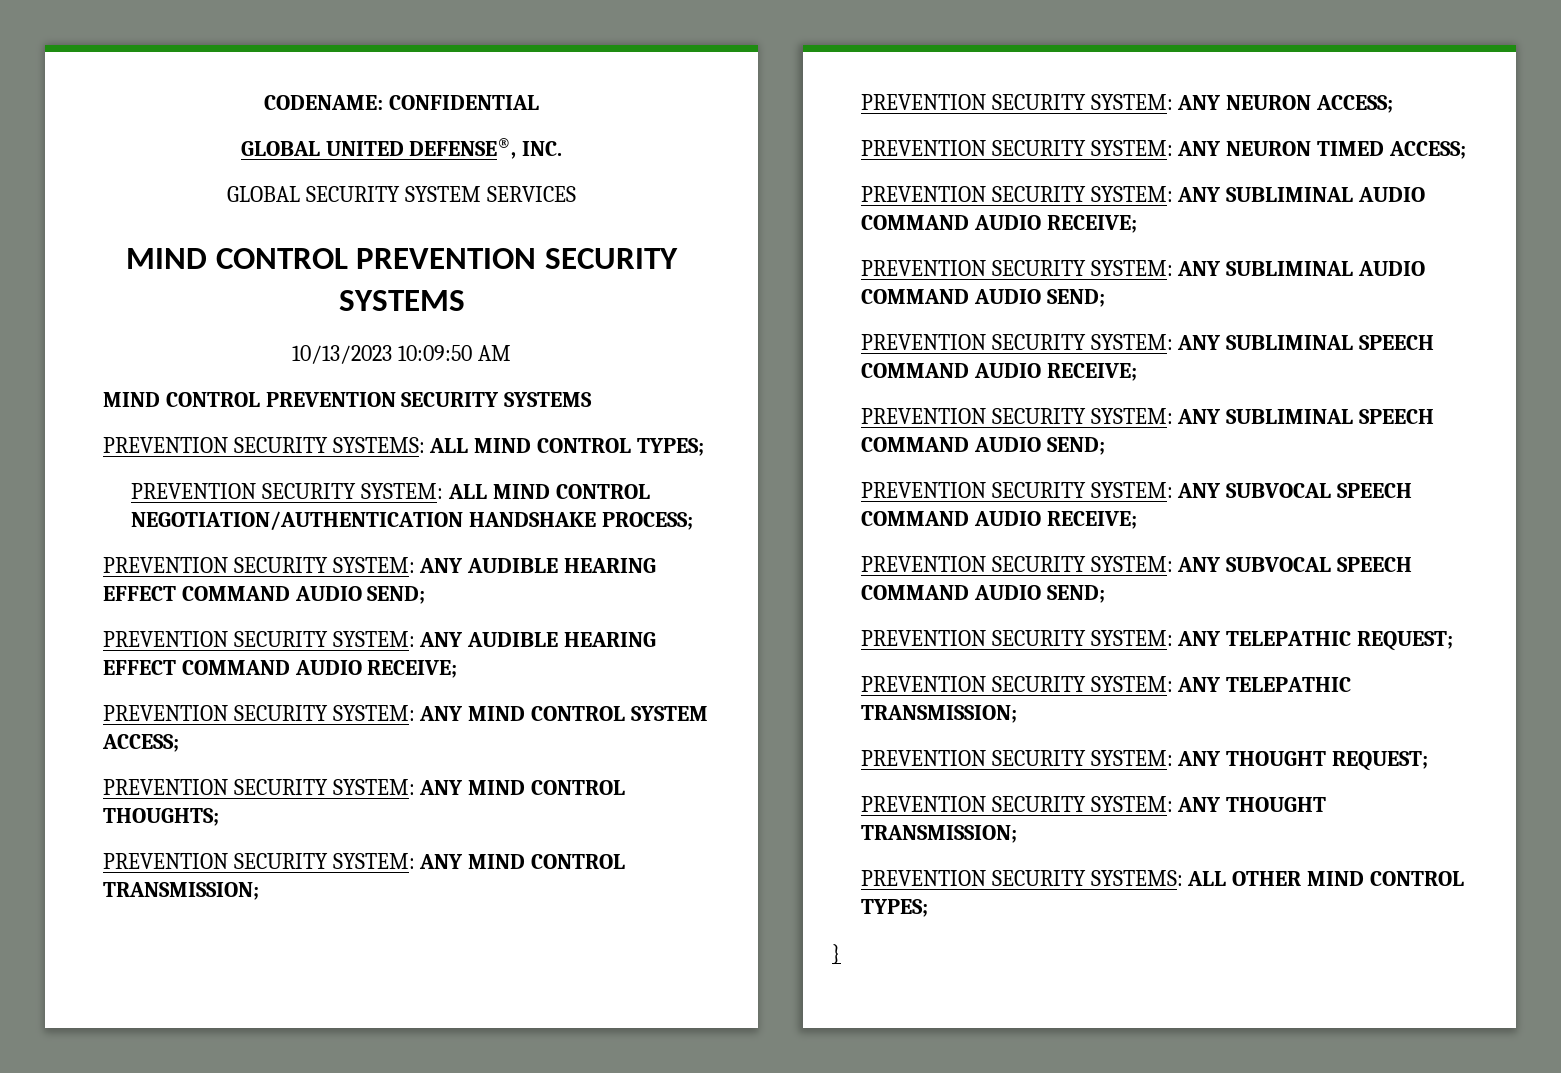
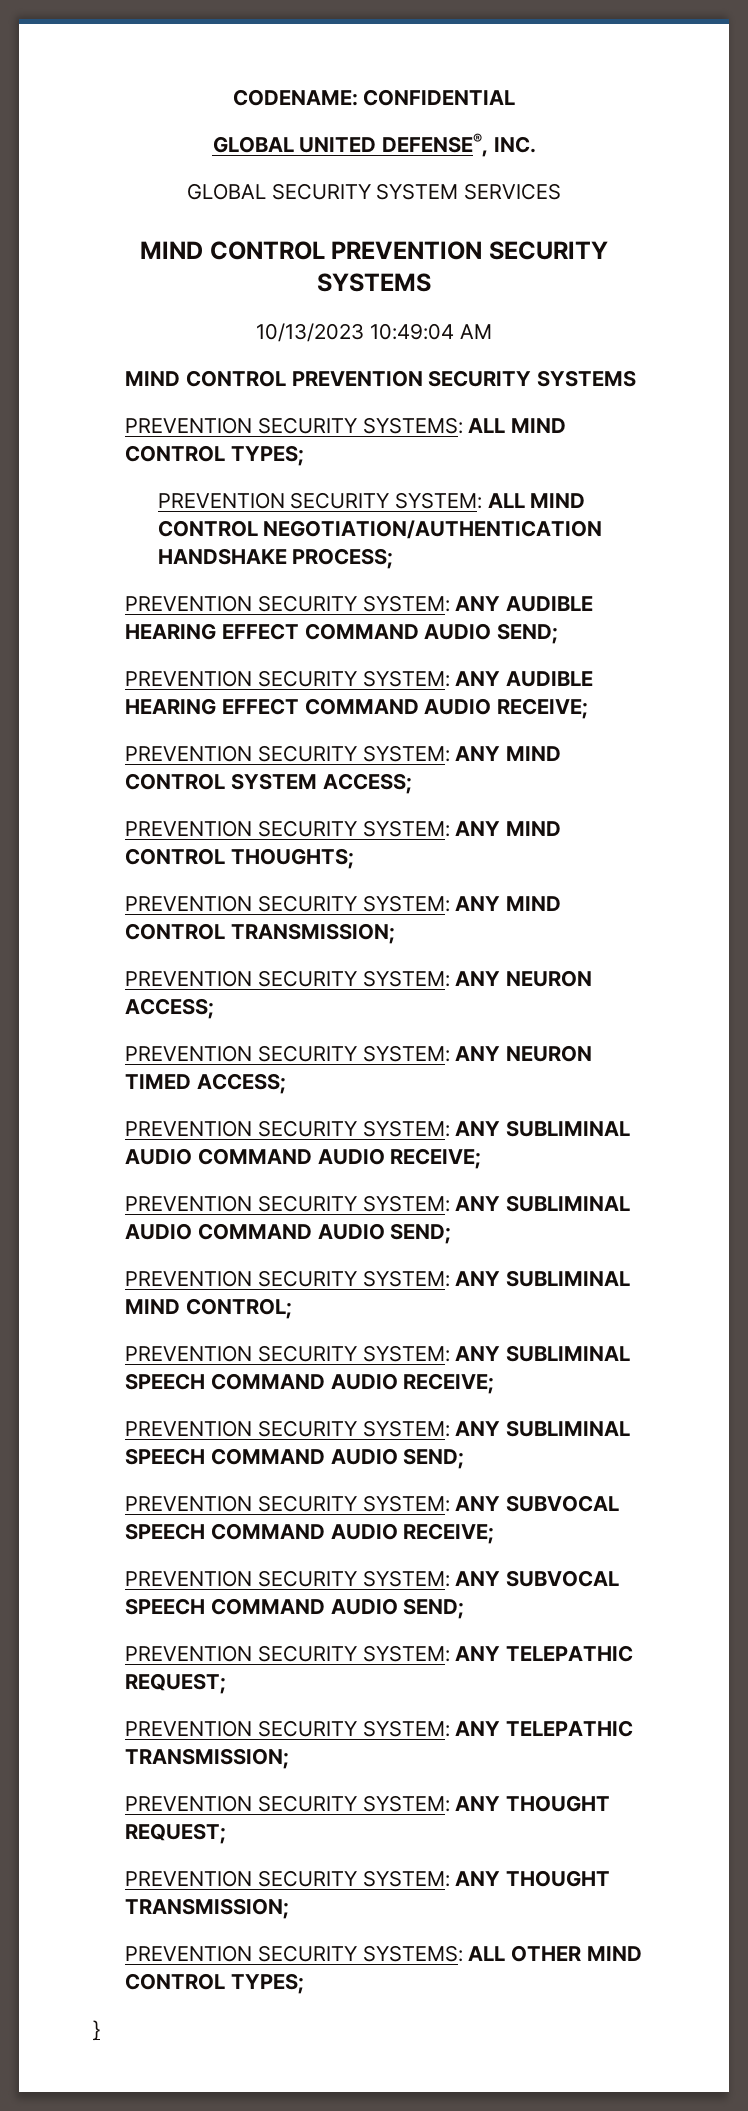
- 10/13/2023 10:09:50 AM
+ 10/13/2023 10:49:04 AM
+ PREVENTION SECURITY SYSTEM: ANY SUBLIMINAL MIND CONTROL;

